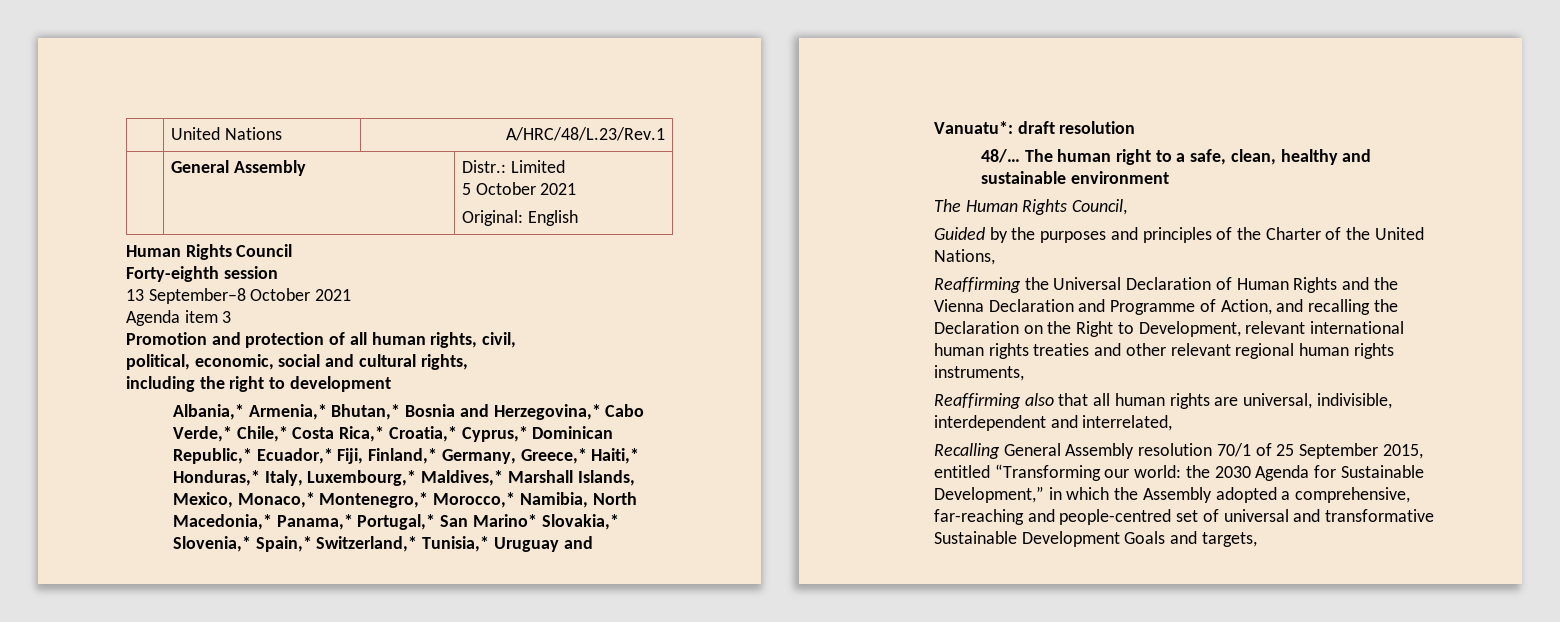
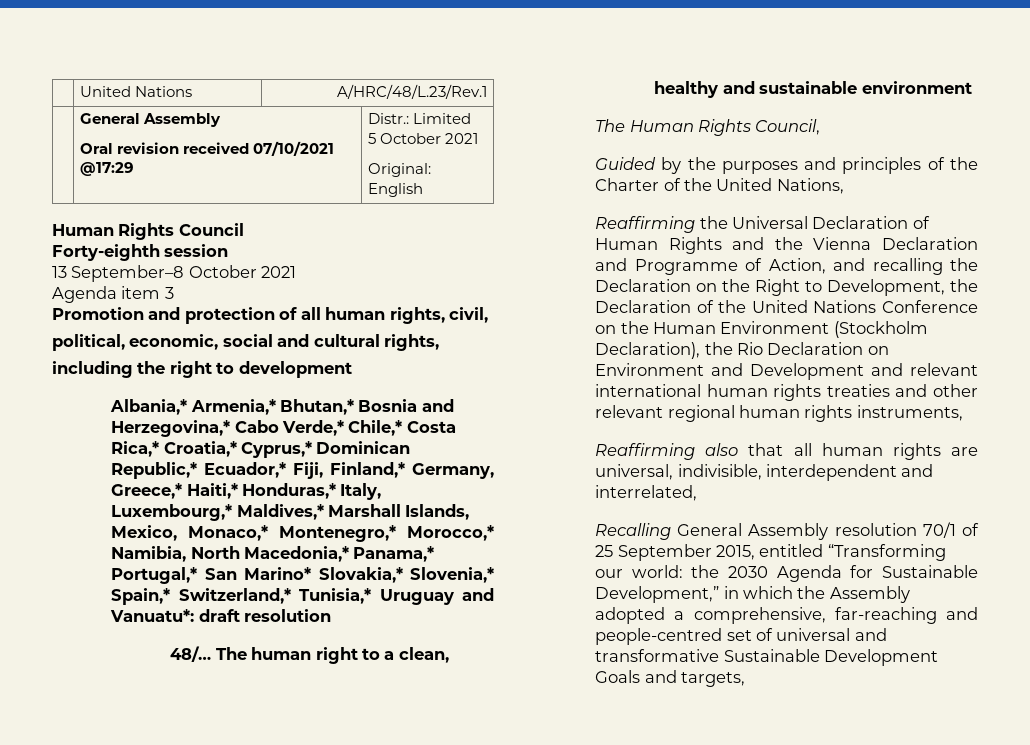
- | General Assembly | Distr.: Limited
+ | General Assembly
+ Oral revision received 07/10/2021 @17:29 | Distr.: Limited
- The human right to a safe, clean, healthy and sustainable environment
+ The human right to a clean, healthy and sustainable environment
- Reaffirming the Universal Declaration of Human Rights and the Vienna Declaration and Programme of Action, and recalling the Declaration on the Right to Development, relevant international human rights treaties and other relevant regional human rights instruments,
+ Reaffirming the Universal Declaration of Human Rights and the Vienna Declaration and Programme of Action, and recalling the Declaration on the Right to Development, the Declaration of the United Nations Conference on the Human Environment (Stockholm Declaration), the Rio Declaration on Environment and Development and relevant international human rights treaties and other relevant regional human rights instruments,

